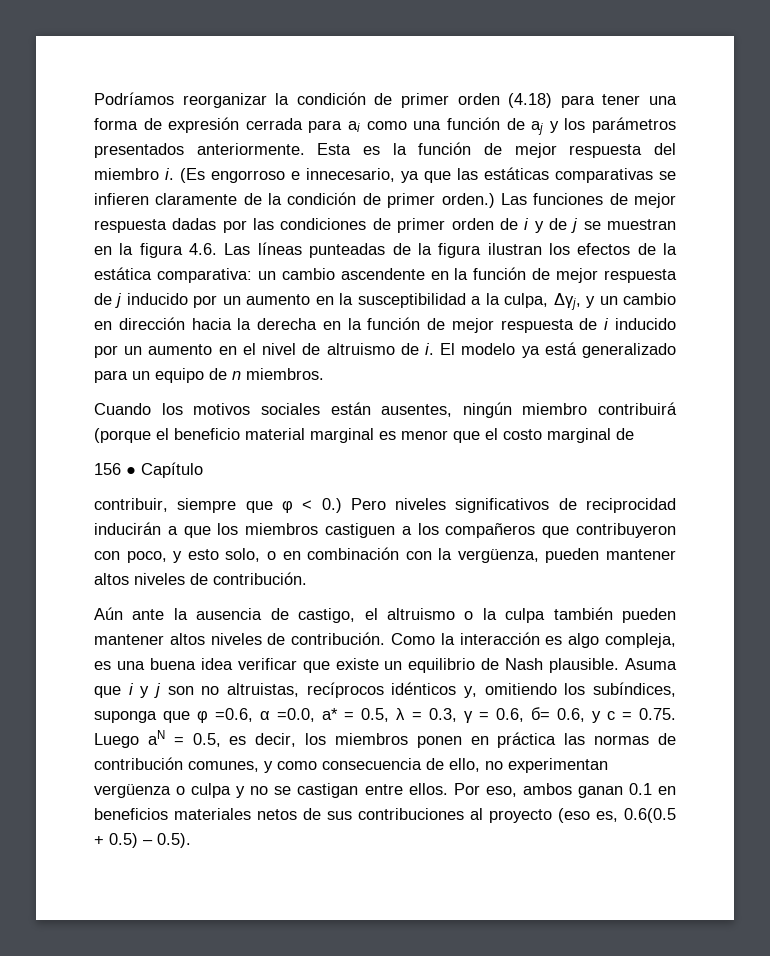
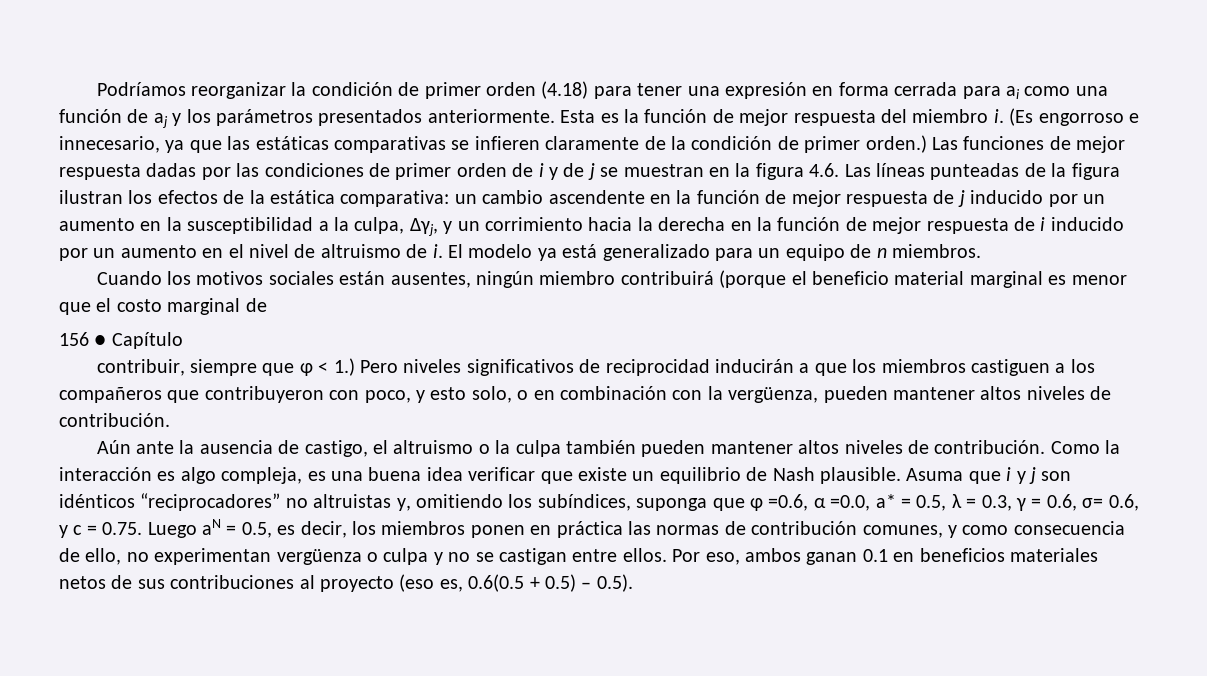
- Podríamos reorganizar la condición de primer orden (4.18) para tener una forma de expresión cerrada para ai como una función de aj y los parámetros presentados anteriormente.
+ Podríamos reorganizar la condición de primer orden (4.18) para tener una expresión en forma cerrada para ai como una función de aj y los parámetros presentados anteriormente.
- un cambio ascendente en la función de mejor respuesta de j inducido por un aumento en la susceptibilidad a la culpa, Δγj, y un cambio en dirección hacia la derecha en la función de mejor respuesta de i inducido por un aumento en el nivel de altruismo de i.
+ un cambio ascendente en la función de mejor respuesta de j inducido por un aumento en la susceptibilidad a la culpa, Δγj, y un corrimiento hacia la derecha en la función de mejor respuesta de i inducido por un aumento en el nivel de altruismo de i.
- contribuir, siempre que φ < 0.) Pero niveles significativos de reciprocidad inducirán a que los miembros castiguen a los compañeros que contribuyeron con poco, y esto solo, o en combinación con la vergüenza, pueden mantener altos niveles de contribución.
+ contribuir, siempre que φ < 1.) Pero niveles significativos de reciprocidad inducirán a que los miembros castiguen a los compañeros que contribuyeron con poco, y esto solo, o en combinación con la vergüenza, pueden mantener altos niveles de contribución.
- Asuma que i y j son no altruistas, recíprocos idénticos y, omitiendo los subíndices, suponga que φ =0.6, α =0.0, a* = 0.5, λ = 0.3, γ = 0.6, б= 0.6, y c = 0.75. Luego aN = 0.5, es decir, los miembros ponen en práctica las normas de contribución comunes, y como consecuencia de ello, no experimentan vergüenza o culpa y no se castigan entre ellos.
+ Asuma que i y j son idénticos “reciprocadores” no altruistas y, omitiendo los subíndices, suponga que φ =0.6, α =0.0, a* = 0.5, λ = 0.3, γ = 0.6, σ= 0.6, y c = 0.75. Luego aN = 0.5, es decir, los miembros ponen en práctica las normas de contribución comunes, y como consecuencia de ello, no experimentan vergüenza o culpa y no se castigan entre ellos.

